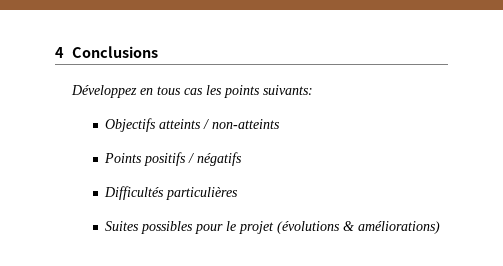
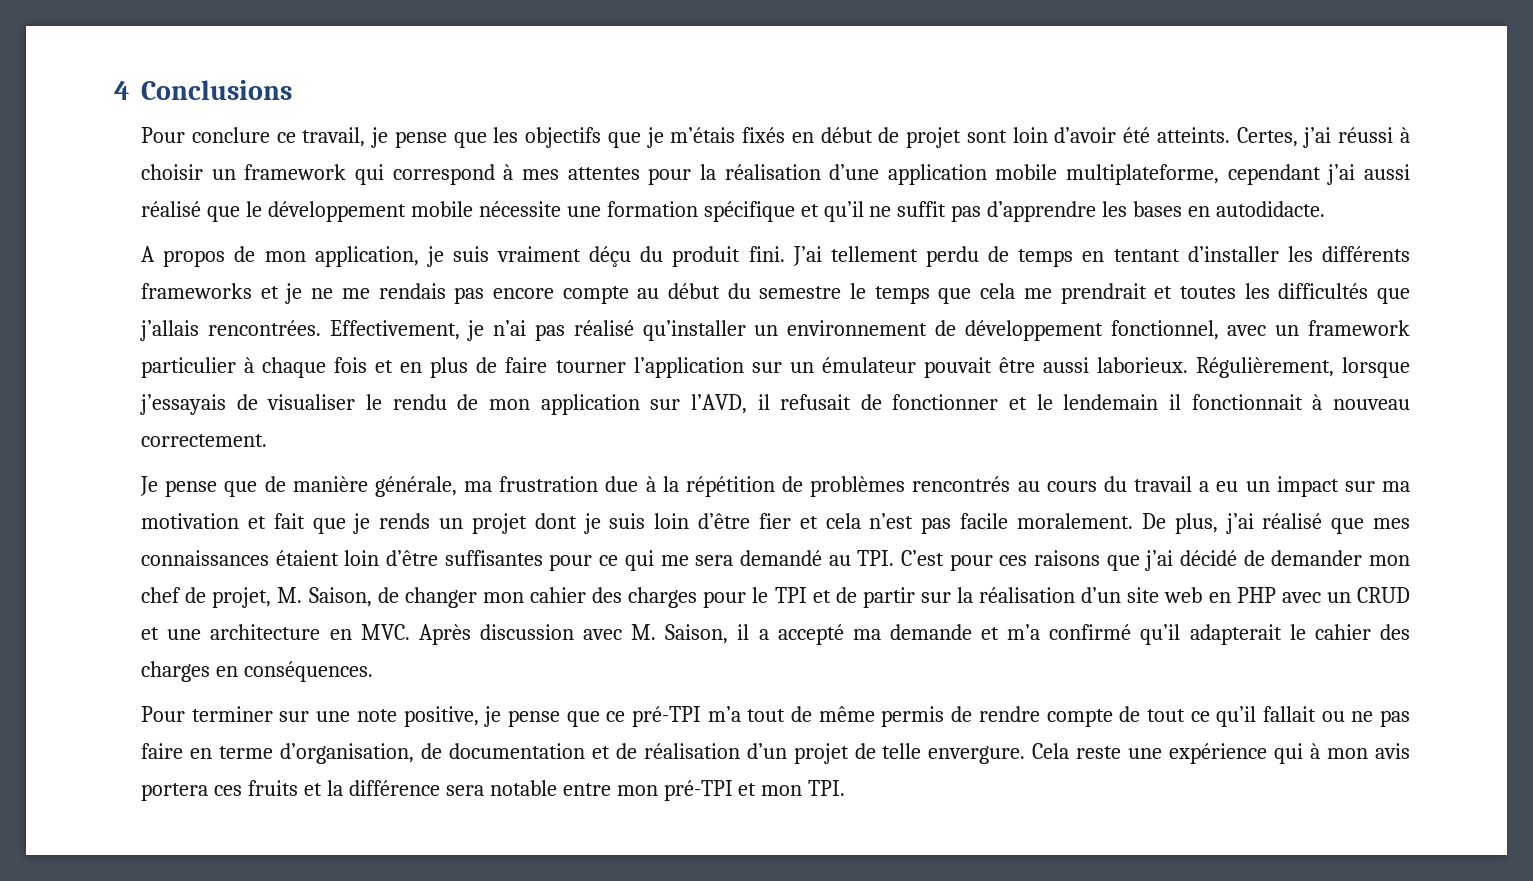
- Développez en tous cas les points suivants:
- Objectifs atteints / non-atteints
- Points positifs / négatifs
- Difficultés particulières
- Suites possibles pour le projet (évolutions & améliorations)
+ Pour conclure ce travail, je pense que les objectifs que je m’étais fixés en début de projet sont loin d’avoir été atteints. Certes, j’ai réussi à choisir un framework qui correspond à mes attentes pour la réalisation d’une application mobile multiplateforme, cependant j’ai aussi réalisé que le développement mobile nécessite une formation spécifique et qu’il ne suffit pas d’apprendre les bases en autodidacte.
+ A propos de mon application, je suis vraiment déçu du produit fini. J’ai tellement perdu de temps en tentant d’installer les différents frameworks et je ne me rendais pas encore compte au début du semestre le temps que cela me prendrait et toutes les difficultés que j’allais rencontrées. Effectivement, je n’ai pas réalisé qu’installer un environnement de développement fonctionnel, avec un framework particulier à chaque fois et en plus de faire tourner l’application sur un émulateur pouvait être aussi laborieux. Régulièrement, lorsque j’essayais de visualiser le rendu de mon application sur l’AVD, il refusait de fonctionner et le lendemain il fonctionnait à nouveau correctement.
+ Je pense que de manière générale, ma frustration due à la répétition de problèmes rencontrés au cours du travail a eu un impact sur ma motivation et fait que je rends un projet dont je suis loin d’être fier et cela n’est pas facile moralement. De plus, j’ai réalisé que mes connaissances étaient loin d’être suffisantes pour ce qui me sera demandé au TPI. C’est pour ces raisons que j’ai décidé de demander mon chef de projet, M. Saison, de changer mon cahier des charges pour le TPI et de partir sur la réalisation d’un site web en PHP avec un CRUD et une architecture en MVC. Après discussion avec M. Saison, il a accepté ma demande et m’a confirmé qu’il adapterait le cahier des charges en conséquences.
+ Pour terminer sur une note positive, je pense que ce pré-TPI m’a tout de même permis de rendre compte de tout ce qu’il fallait ou ne pas faire en terme d’organisation, de documentation et de réalisation d’un projet de telle envergure. Cela reste une expérience qui à mon avis portera ces fruits et la différence sera notable entre mon pré-TPI et mon TPI.

